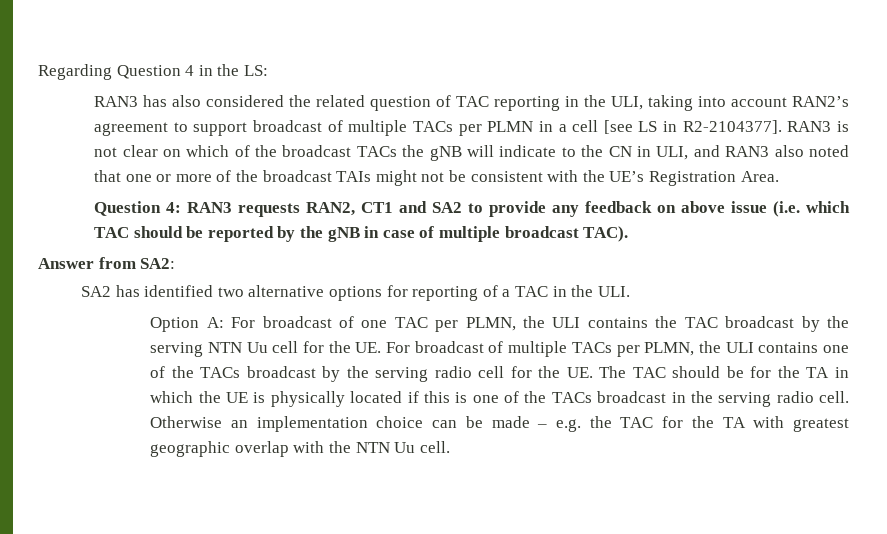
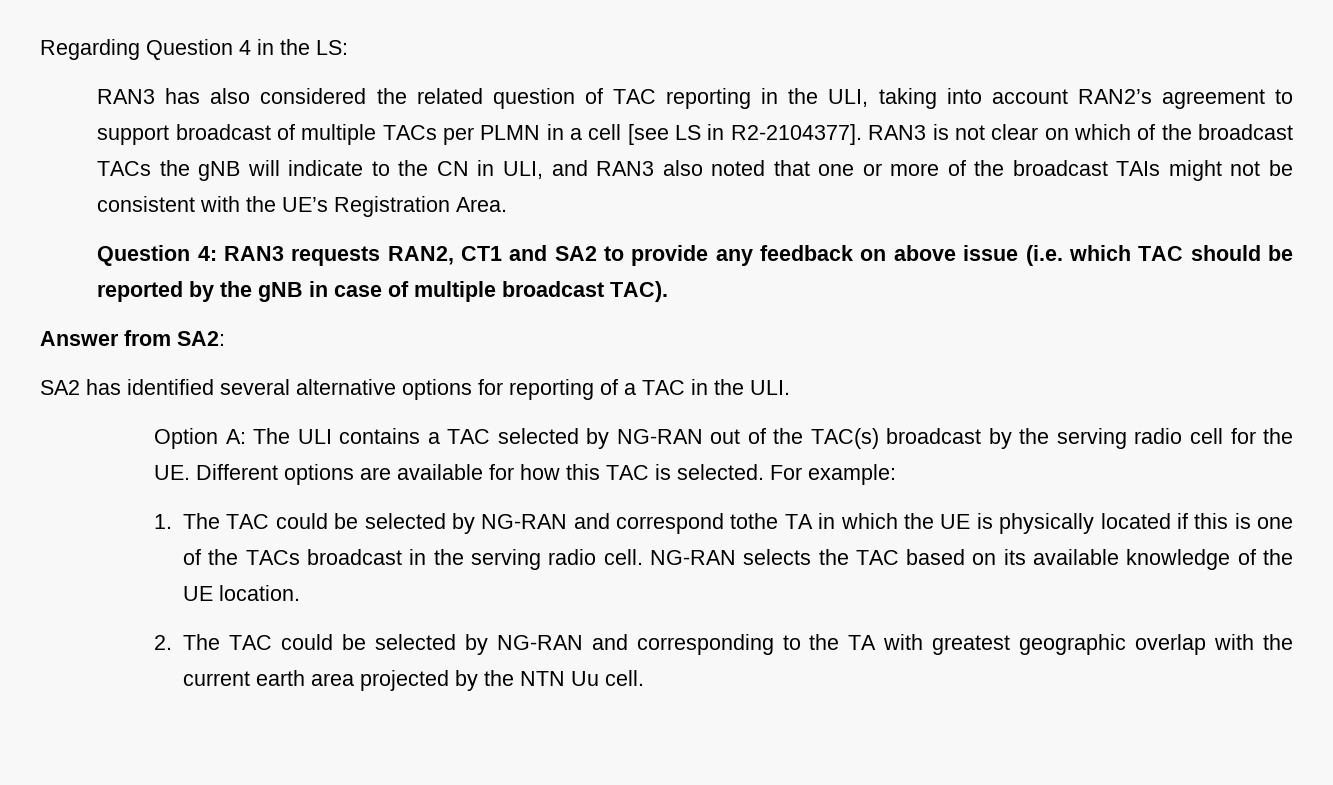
- SA2 has identified two alternative options for reporting of a TAC in the ULI.
+ SA2 has identified several alternative options for reporting of a TAC in the ULI.
- Option A: For broadcast of one TAC per PLMN, the ULI contains the TAC broadcast by the serving NTN Uu cell for the UE. For broadcast of multiple TACs per PLMN, the ULI contains one of the TACs broadcast by the serving radio cell for the UE. The TAC should be for the TA in which the UE is physically located if this is one of the TACs broadcast in the serving radio cell.
+ Option A: The ULI contains a TAC selected by NG-RAN out of the TAC(s) broadcast by the serving radio cell for the UE. Different options are available for how this TAC is selected. For example:
+ 1. The TAC could be selected by NG-RAN and correspond tothe TA in which the UE is physically located if this is one of the TACs broadcast in the serving radio cell.
- Otherwise an implementation choice can be made – e.g. the TAC for the TA with greatest geographic overlap with the NTN Uu cell.
+ NG-RAN selects the TAC based on its available knowledge of the UE location.
+ 2. The TAC could be selected by NG-RAN and corresponding to the TA with greatest geographic overlap with the current earth area projected by the NTN Uu cell.

